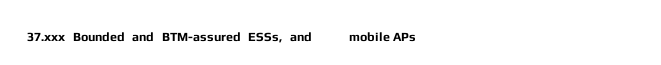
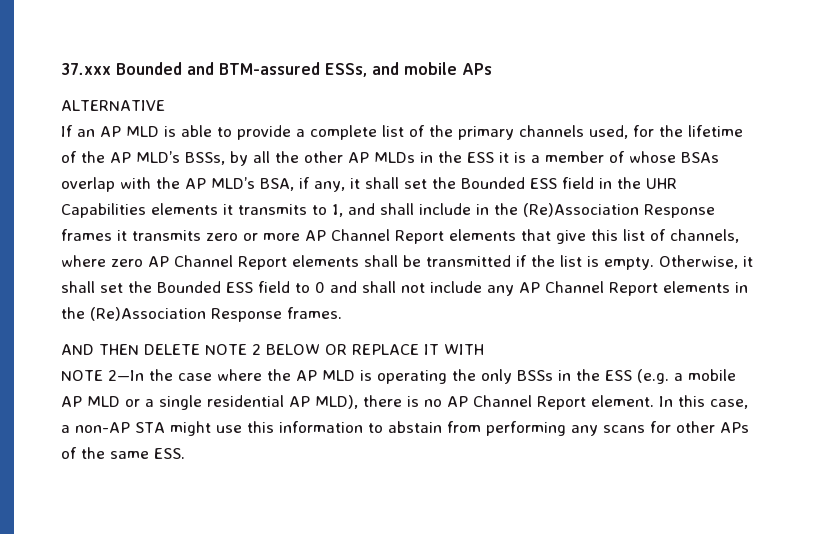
+ ALTERNATIVE
+ If an AP MLD is able to provide a complete list of the primary channels used, for the lifetime of the AP MLD’s BSSs, by all the other AP MLDs in the ESS it is a member of whose BSAs overlap with the AP MLD’s BSA, if any, it shall set the Bounded ESS field in the UHR Capabilities elements it transmits to 1, and shall include in the (Re)Association Response frames it transmits zero or more AP Channel Report elements that give this list of channels, where zero AP Channel Report elements shall be transmitted if the list is empty. Otherwise, it shall set the Bounded ESS field to 0 and shall not include any AP Channel Report elements in the (Re)Association Response frames.
+ AND THEN DELETE NOTE 2 BELOW OR REPLACE IT WITH
+ NOTE 2—In the case where the AP MLD is operating the only BSSs in the ESS (e.g. a mobile AP MLD or a single residential AP MLD), there is no AP Channel Report element. In this case, a non-AP STA might use this information to abstain from performing any scans for other APs of the same ESS.

